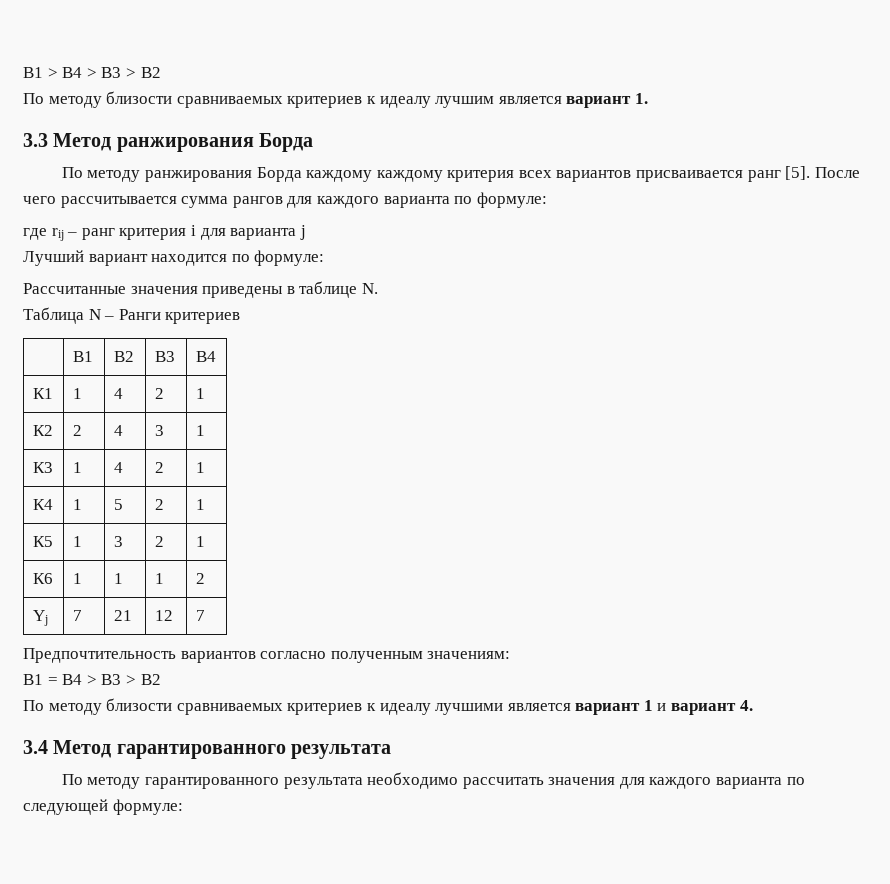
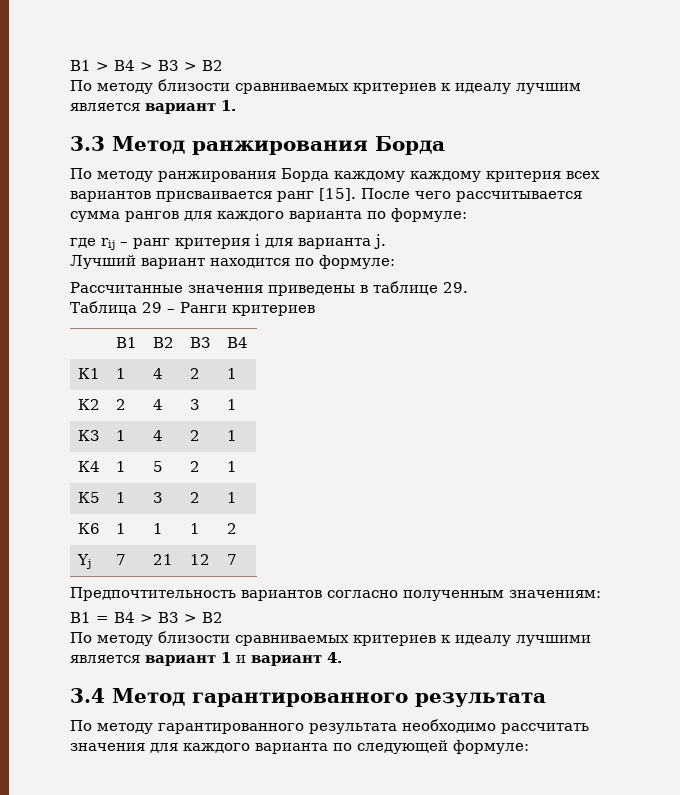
- По методу ранжирования Борда каждому каждому критерия всех вариантов присваивается ранг [5].
+ По методу ранжирования Борда каждому каждому критерия всех вариантов присваивается ранг [15].
- где rij – ранг критерия i для варианта j
+ где rij – ранг критерия i для варианта j.
- Рассчитанные значения приведены в таблице N.
+ Рассчитанные значения приведены в таблице 29.
- Таблица N – Ранги критериев
+ Таблица 29 – Ранги критериев

